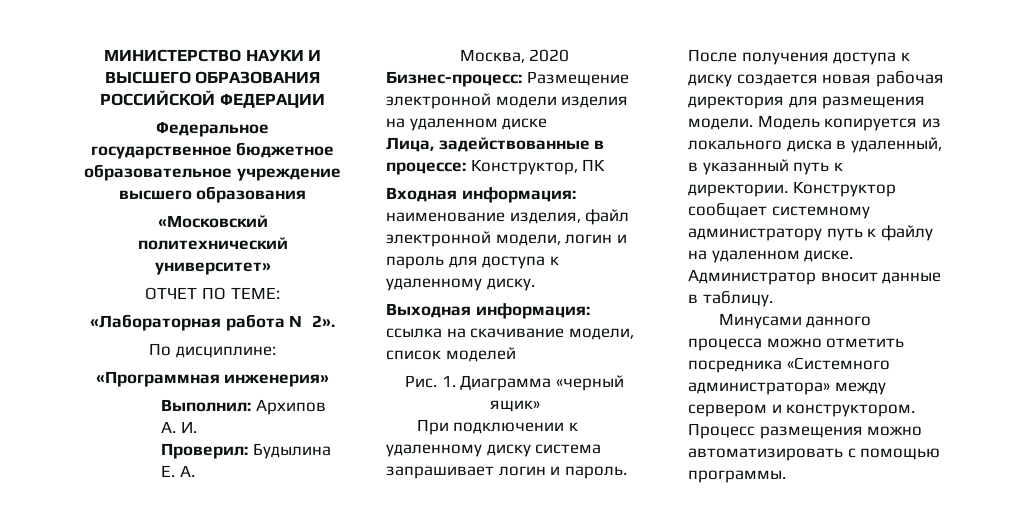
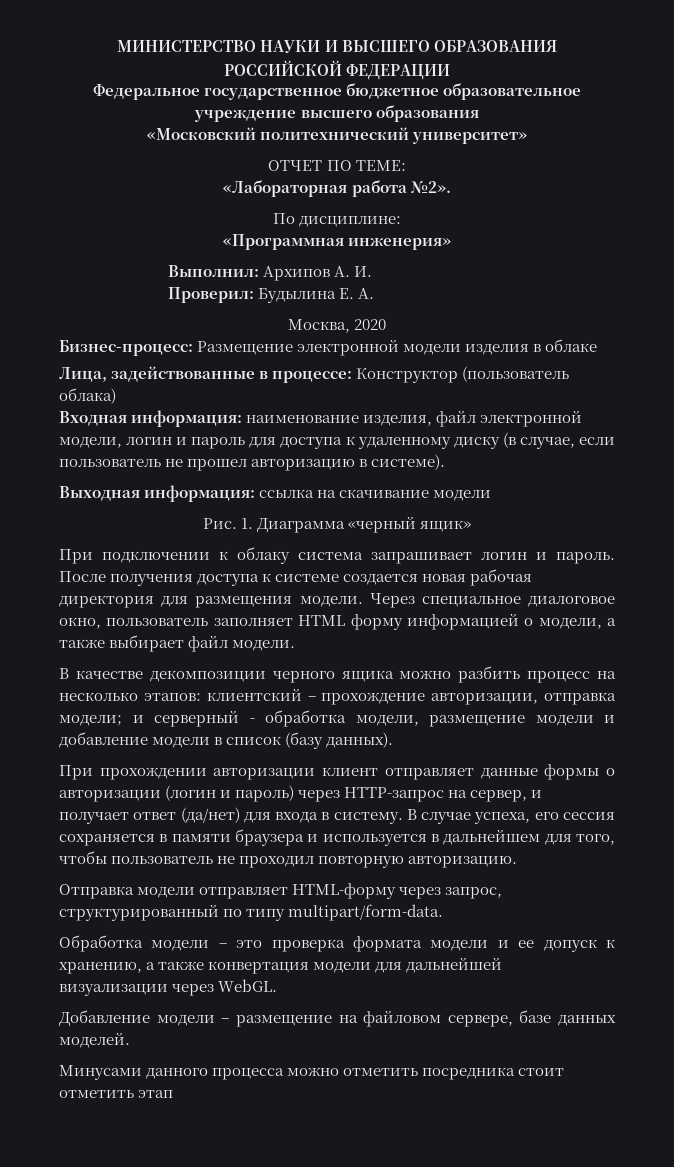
- Бизнес-процесс: Размещение электронной модели изделия на удаленном диске
+ Бизнес-процесс: Размещение электронной модели изделия в облаке
- Лица, задействованные в процессе: Конструктор, ПК
+ Лица, задействованные в процессе: Конструктор (пользователь облака)
- Входная информация: наименование изделия, файл электронной модели, логин и пароль для доступа к удаленному диску.
+ Входная информация: наименование изделия, файл электронной модели, логин и пароль для доступа к удаленному диску (в случае, если пользователь не прошел авторизацию в системе).
- Выходная информация: ссылка на скачивание модели, список моделей
+ Выходная информация: ссылка на скачивание модели
- При подключении к удаленному диску система запрашивает логин и пароль.
+ При подключении к облаку система запрашивает логин и пароль.
- После получения доступа к диску создается новая рабочая директория для размещения модели.
+ После получения доступа к системе создается новая рабочая директория для размещения модели.
- Модель копируется из локального диска в удаленный, в указанный путь к директории. Конструктор сообщает системному администратору путь к файлу на удаленном диске. Администратор вносит данные в таблицу.
+ Через специальное диалоговое окно, пользователь заполняет HTML форму информацией о модели, а также выбирает файл модели.
+ В качестве декомпозиции черного ящика можно разбить процесс на несколько этапов: клиентский – прохождение авторизации, отправка модели; и серверный - обработка модели, размещение модели и добавление модели в список (базу данных).
+ При прохождении авторизации клиент отправляет данные формы о авторизации (логин и пароль) через HTTP-запрос на сервер, и получает ответ (да/нет) для входа в систему. В случае успеха, его сессия сохраняется в памяти браузера и используется в дальнейшем для того, чтобы пользователь не проходил повторную авторизацию.
+ Отправка модели отправляет HTML-форму через запрос, структурированный по типу multipart/form-data.
+ Обработка модели – это проверка формата модели и ее допуск к хранению, а также конвертация модели для дальнейшей визуализации через WebGL.
+ Добавление модели – размещение на файловом сервере, базе данных моделей.
- Минусами данного процесса можно отметить посредника «Системного администратора» между сервером и конструктором. Процесс размещения можно автоматизировать с помощью программы.
+ Минусами данного процесса можно отметить посредника стоит отметить этап

